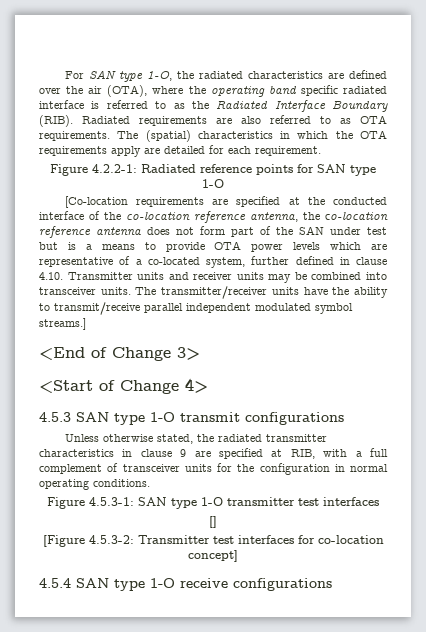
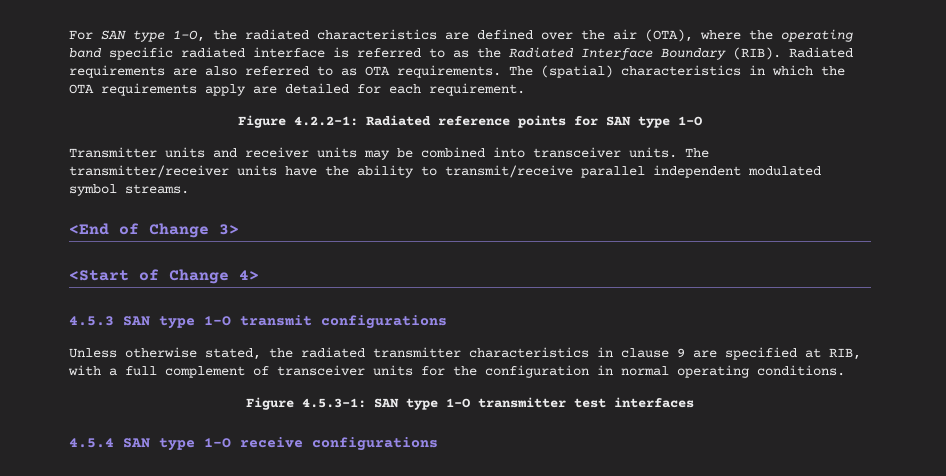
- [Co-location requirements are specified at the conducted interface of the co-location reference antenna, the co-location reference antenna does not form part of the SAN under test but is a means to provide OTA power levels which are representative of a co-located system, further defined in clause 4.10. Transmitter units and receiver units may be combined into transceiver units.
+ Transmitter units and receiver units may be combined into transceiver units.
- The transmitter/receiver units have the ability to transmit/receive parallel independent modulated symbol streams.]
+ The transmitter/receiver units have the ability to transmit/receive parallel independent modulated symbol streams.
- []
- [Figure 4.5.3-2: Transmitter test interfaces for co-location concept]

